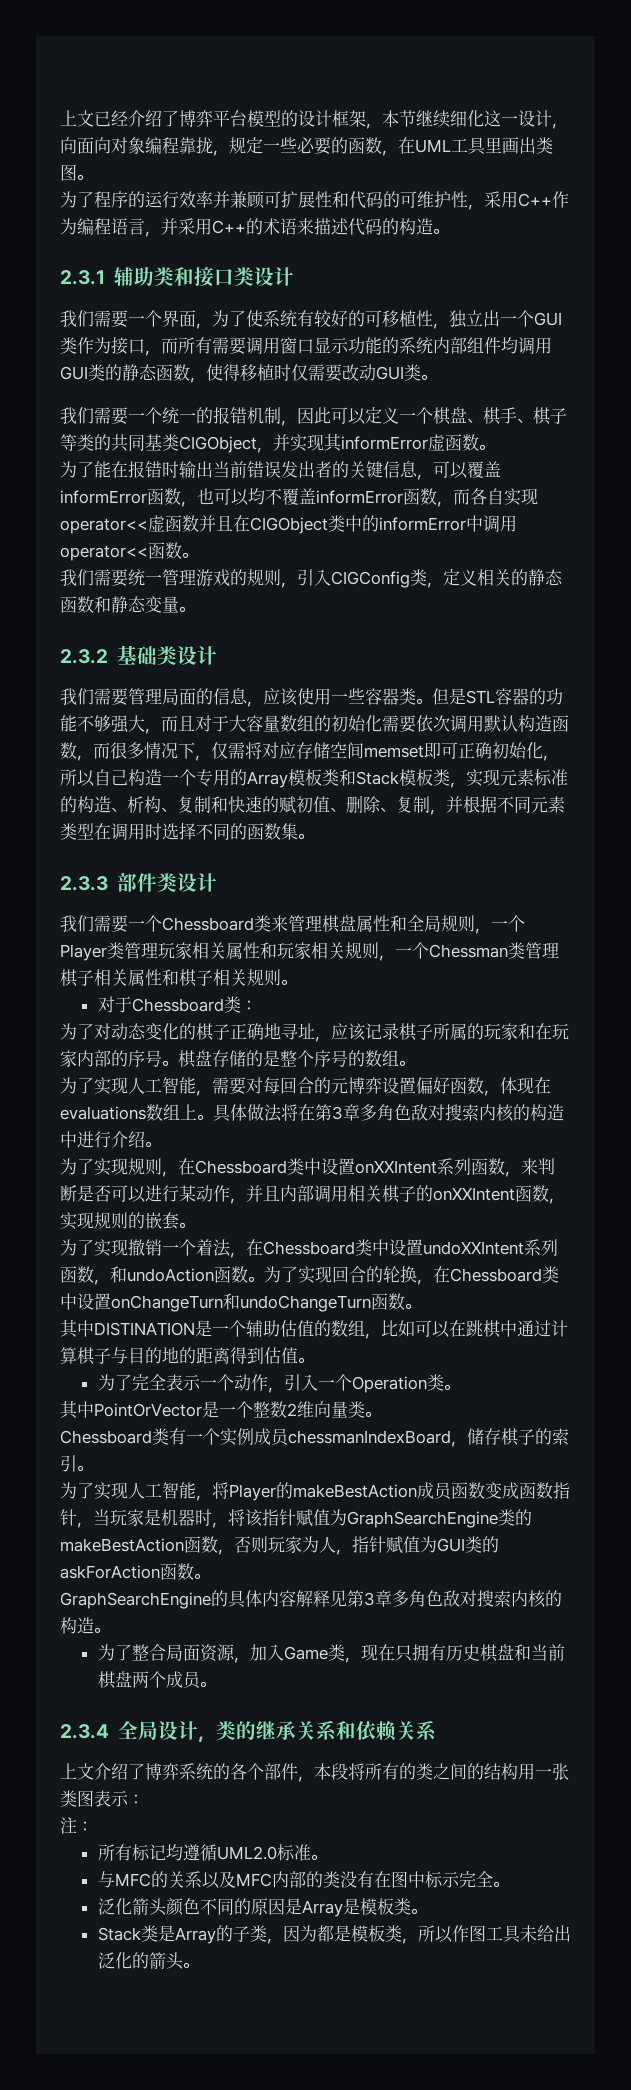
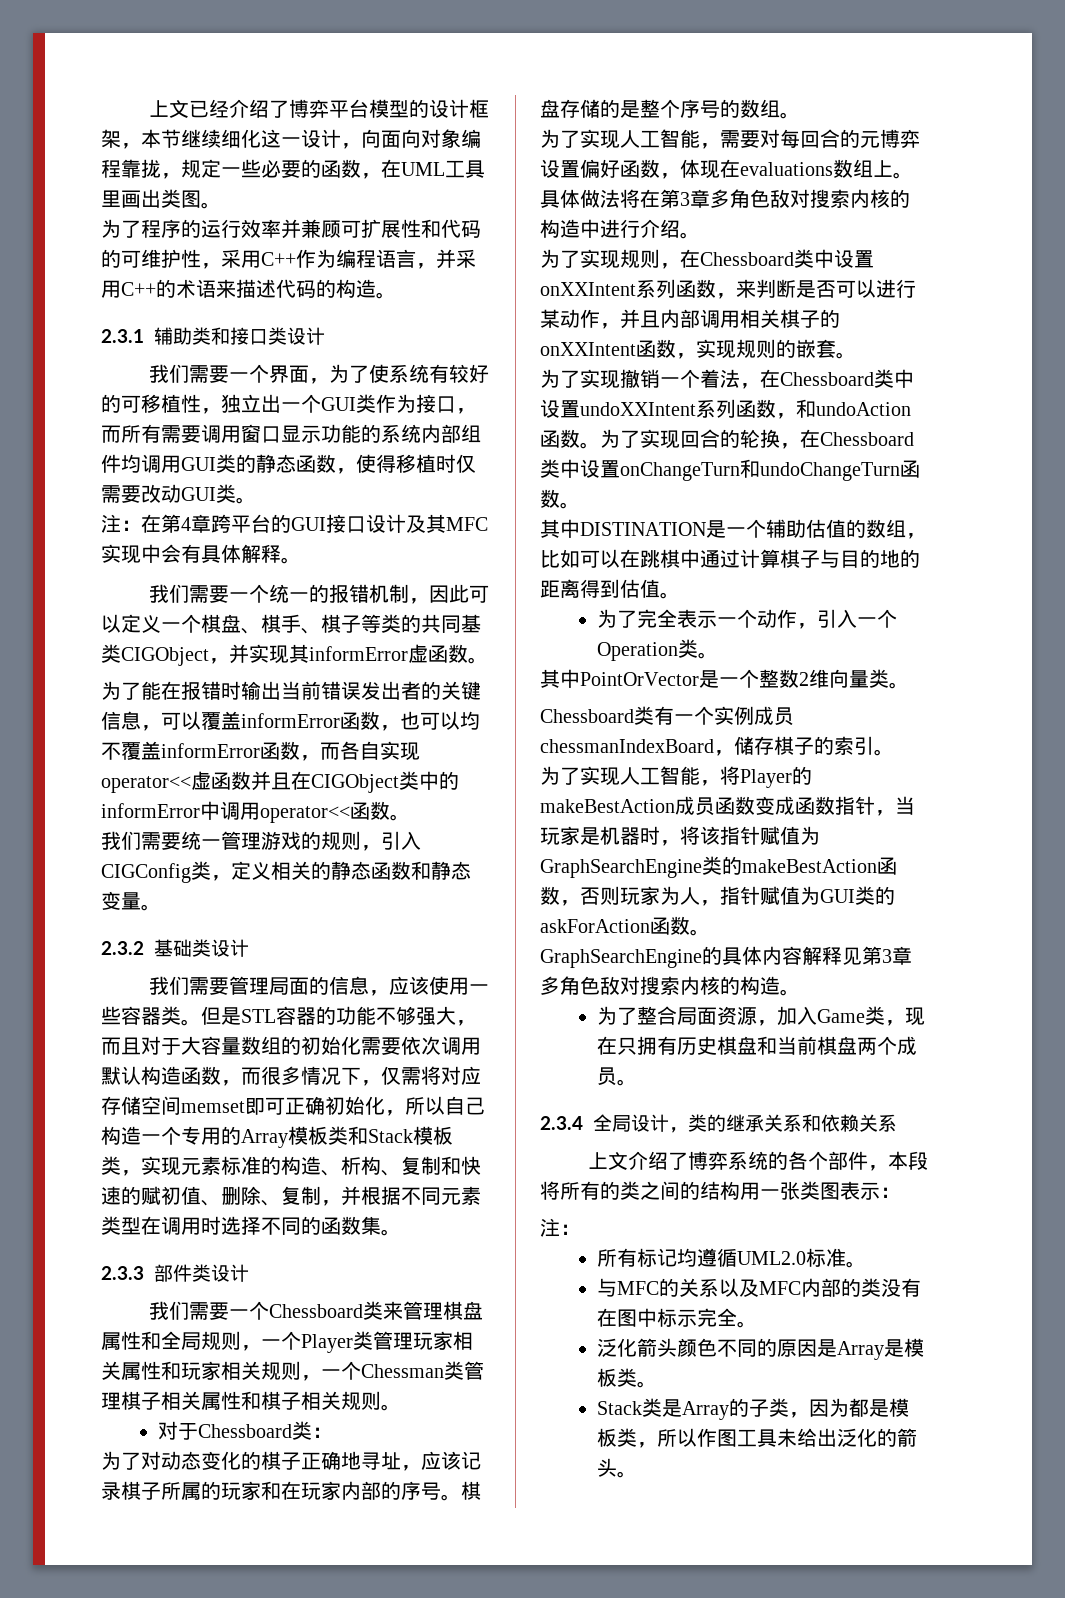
+ 注：在第4章跨平台的GUI接口设计及其MFC实现中会有具体解释。

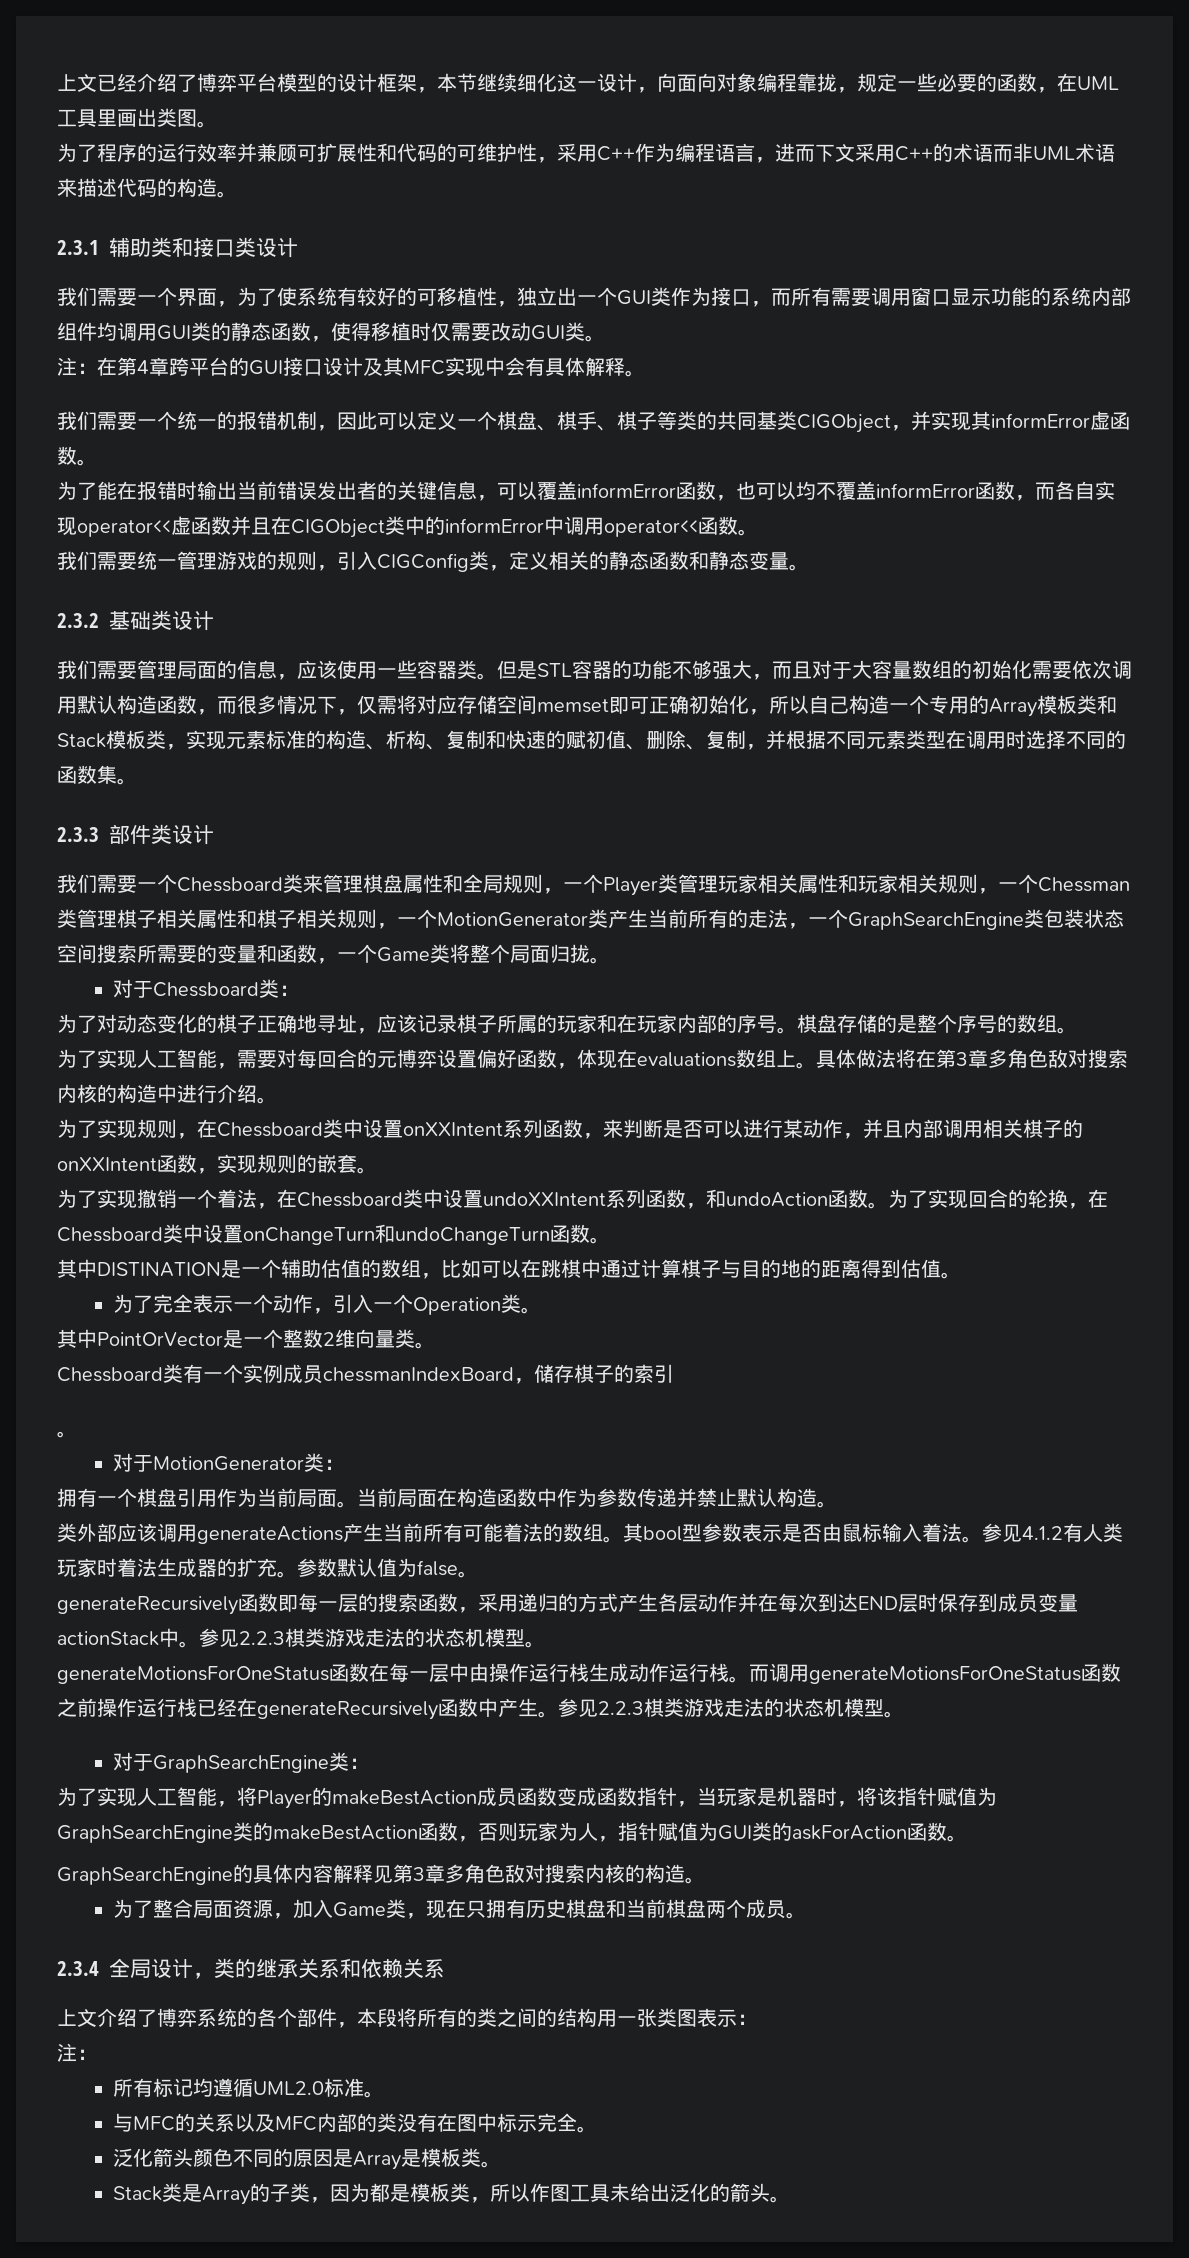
- 为了程序的运行效率并兼顾可扩展性和代码的可维护性，采用C++作为编程语言，并采用C++的术语来描述代码的构造。
+ 为了程序的运行效率并兼顾可扩展性和代码的可维护性，采用C++作为编程语言，进而下文采用C++的术语而非UML术语来描述代码的构造。
- 我们需要一个Chessboard类来管理棋盘属性和全局规则，一个Player类管理玩家相关属性和玩家相关规则，一个Chessman类管理棋子相关属性和棋子相关规则。
+ 我们需要一个Chessboard类来管理棋盘属性和全局规则，一个Player类管理玩家相关属性和玩家相关规则，一个Chessman类管理棋子相关属性和棋子相关规则，一个MotionGenerator类产生当前所有的走法，一个GraphSearchEngine类包装状态空间搜索所需要的变量和函数，一个Game类将整个局面归拢。
- Chessboard类有一个实例成员chessmanIndexBoard，储存棋子的索引。
+ Chessboard类有一个实例成员chessmanIndexBoard，储存棋子的索引
+ 。
+ 对于MotionGenerator类：
+ 拥有一个棋盘引用作为当前局面。当前局面在构造函数中作为参数传递并禁止默认构造。
+ 类外部应该调用generateActions产生当前所有可能着法的数组。其bool型参数表示是否由鼠标输入着法。参见4.1.2有人类玩家时着法生成器的扩充。参数默认值为false。
+ generateRecursively函数即每一层的搜索函数，采用递归的方式产生各层动作并在每次到达END层时保存到成员变量actionStack中。参见2.2.3棋类游戏走法的状态机模型。
+ generateMotionsForOneStatus函数在每一层中由操作运行栈生成动作运行栈。而调用generateMotionsForOneStatus函数之前操作运行栈已经在generateRecursively函数中产生。参见2.2.3棋类游戏走法的状态机模型。
+ 对于GraphSearchEngine类：

